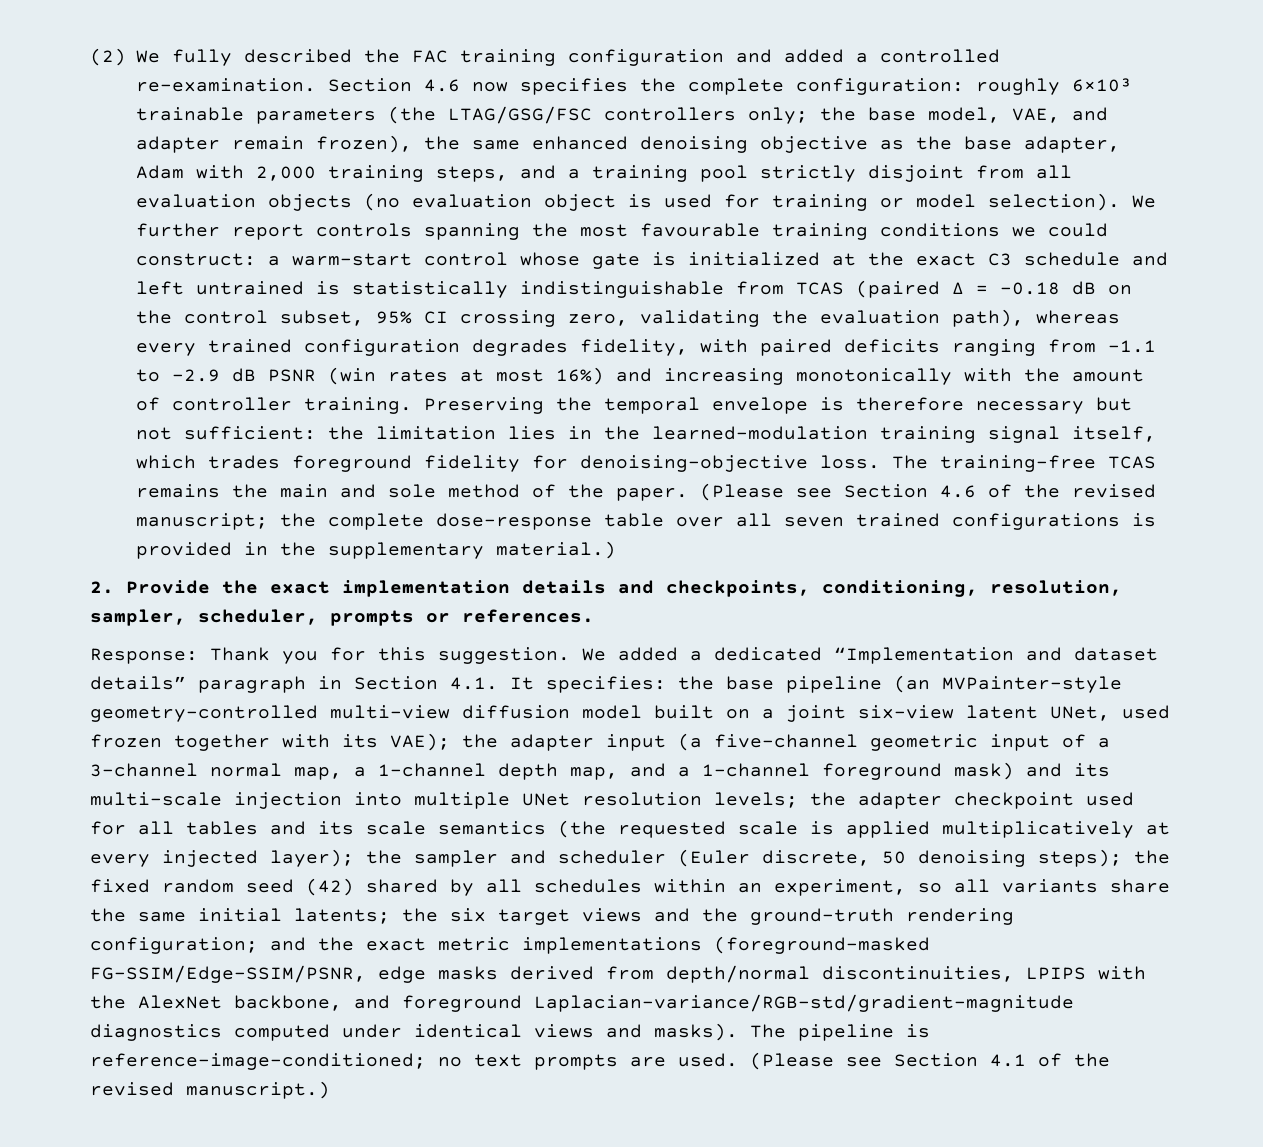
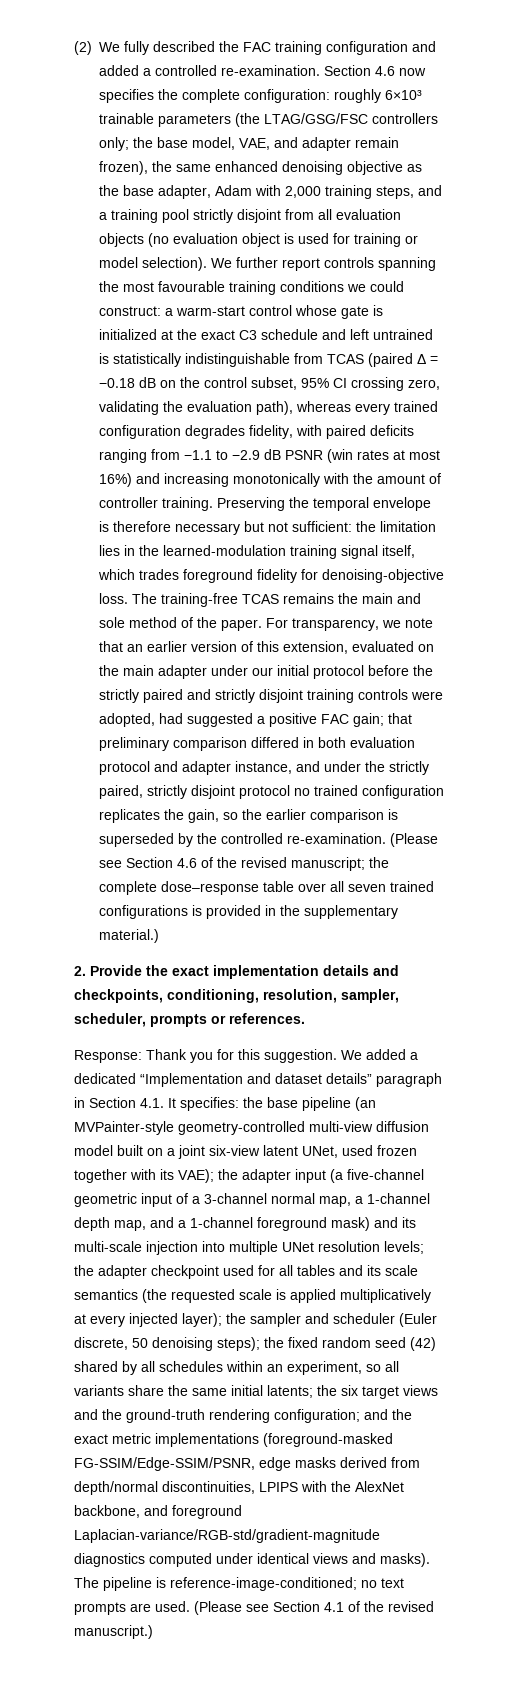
+ For transparency, we note that an earlier version of this extension, evaluated on the main adapter under our initial protocol before the strictly paired and strictly disjoint training controls were adopted, had suggested a positive FAC gain; that preliminary comparison differed in both evaluation protocol and adapter instance, and under the strictly paired, strictly disjoint protocol no trained configuration replicates the gain, so the earlier comparison is superseded by the controlled re-examination.

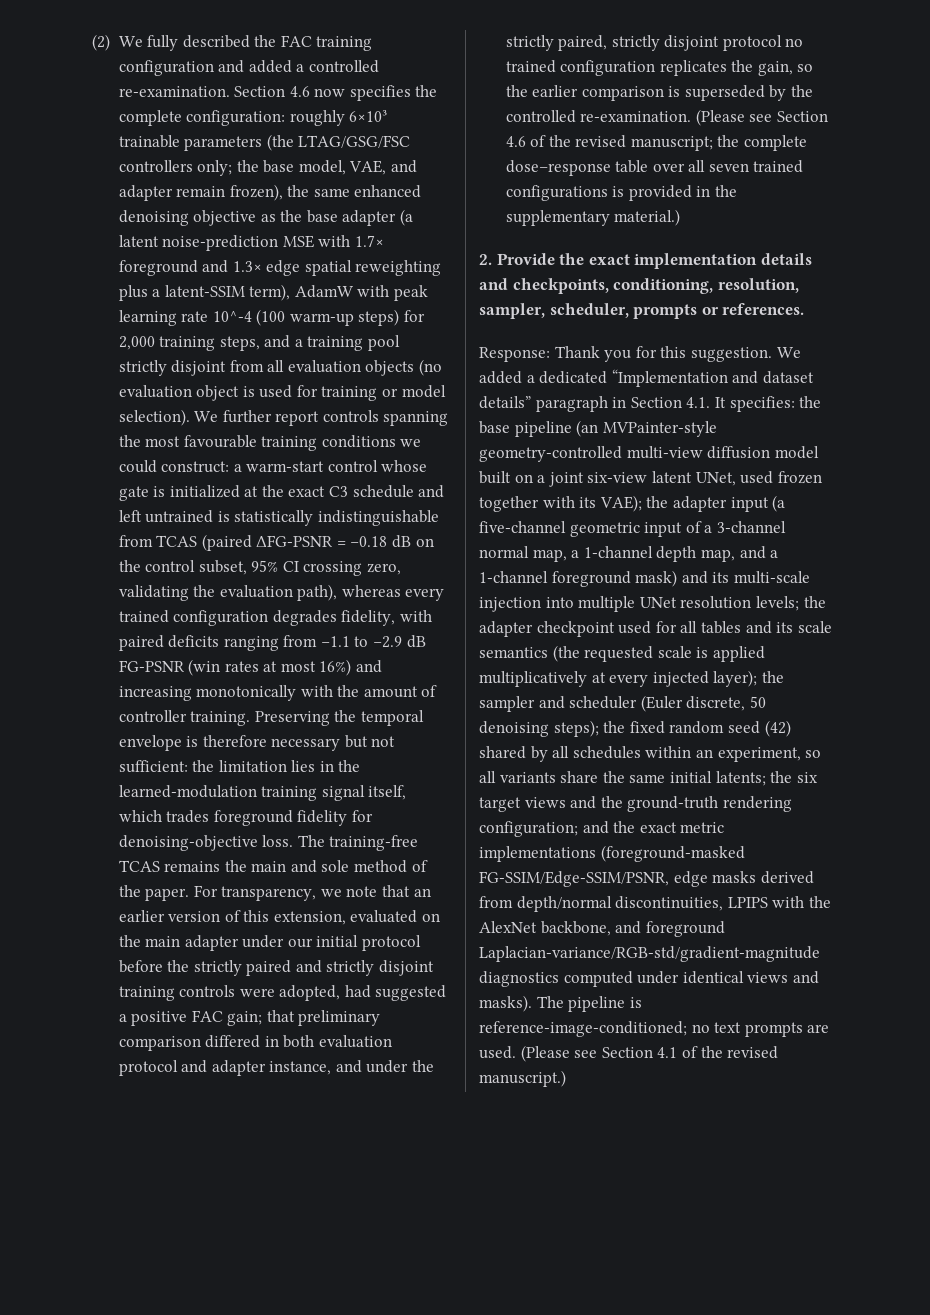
- Section 4.6 now specifies the complete configuration: roughly 6×10³ trainable parameters (the LTAG/GSG/FSC controllers only; the base model, VAE, and adapter remain frozen), the same enhanced denoising objective as the base adapter, Adam with 2,000 training steps, and a training pool strictly disjoint from all evaluation objects (no evaluation object is used for training or model selection).
+ Section 4.6 now specifies the complete configuration: roughly 6×10³ trainable parameters (the LTAG/GSG/FSC controllers only; the base model, VAE, and adapter remain frozen), the same enhanced denoising objective as the base adapter (a latent noise-prediction MSE with 1.7× foreground and 1.3× edge spatial reweighting plus a latent-SSIM term), AdamW with peak learning rate 10^-4 (100 warm-up steps) for 2,000 training steps, and a training pool strictly disjoint from all evaluation objects (no evaluation object is used for training or model selection).
- a warm-start control whose gate is initialized at the exact C3 schedule and left untrained is statistically indistinguishable from TCAS (paired Δ = −0.18 dB on the control subset, 95% CI crossing zero, validating the evaluation path), whereas every trained configuration degrades fidelity, with paired deficits ranging from −1.1 to −2.9 dB PSNR (win rates at most 16%) and increasing monotonically with the amount of controller training.
+ a warm-start control whose gate is initialized at the exact C3 schedule and left untrained is statistically indistinguishable from TCAS (paired ΔFG-PSNR = −0.18 dB on the control subset, 95% CI crossing zero, validating the evaluation path), whereas every trained configuration degrades fidelity, with paired deficits ranging from −1.1 to −2.9 dB FG-PSNR (win rates at most 16%) and increasing monotonically with the amount of controller training.

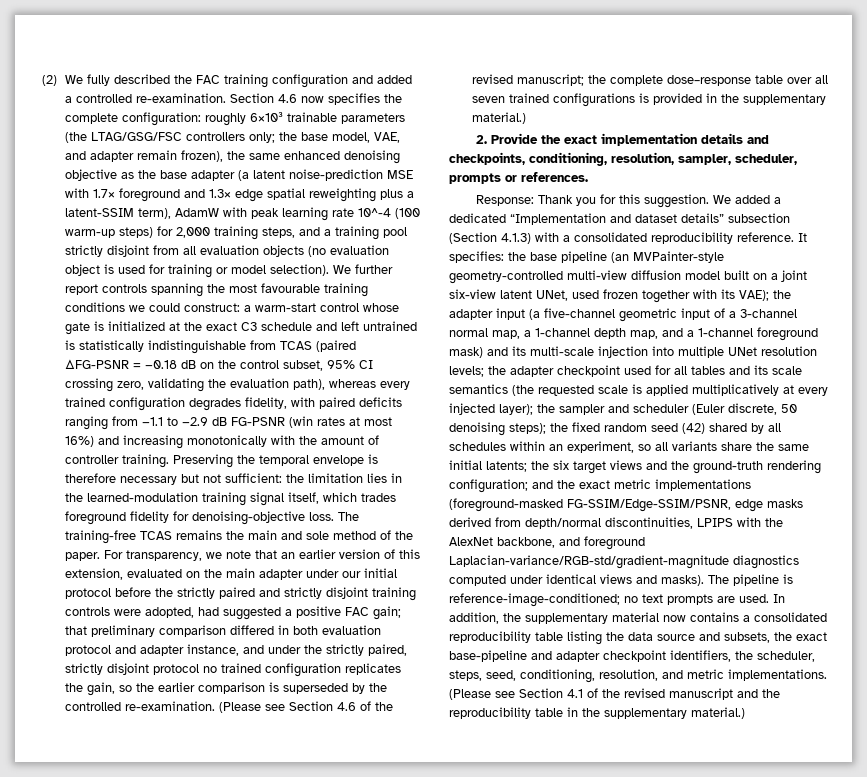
- We added a dedicated “Implementation and dataset details” paragraph in Section 4.1. It specifies:
+ We added a dedicated “Implementation and dataset details” subsection (Section 4.1.3) with a consolidated reproducibility reference. It specifies:
+ In addition, the supplementary material now contains a consolidated reproducibility table listing the data source and subsets, the exact base-pipeline and adapter checkpoint identifiers, the scheduler, steps, seed, conditioning, resolution, and metric implementations.
- (Please see Section 4.1 of the revised manuscript.)
+ (Please see Section 4.1 of the revised manuscript and the reproducibility table in the supplementary material.)

